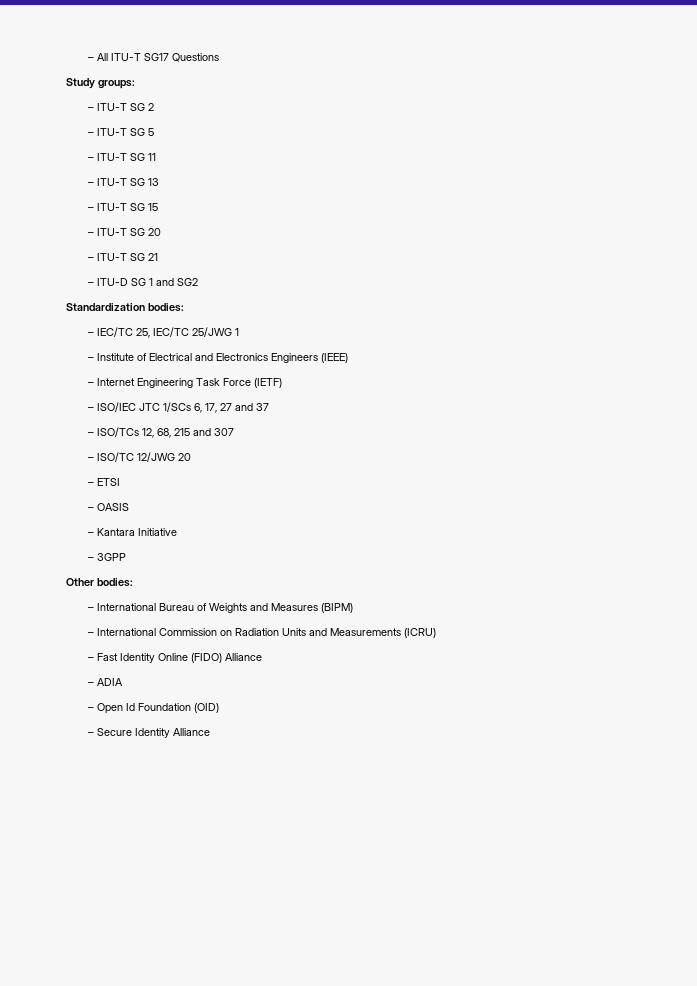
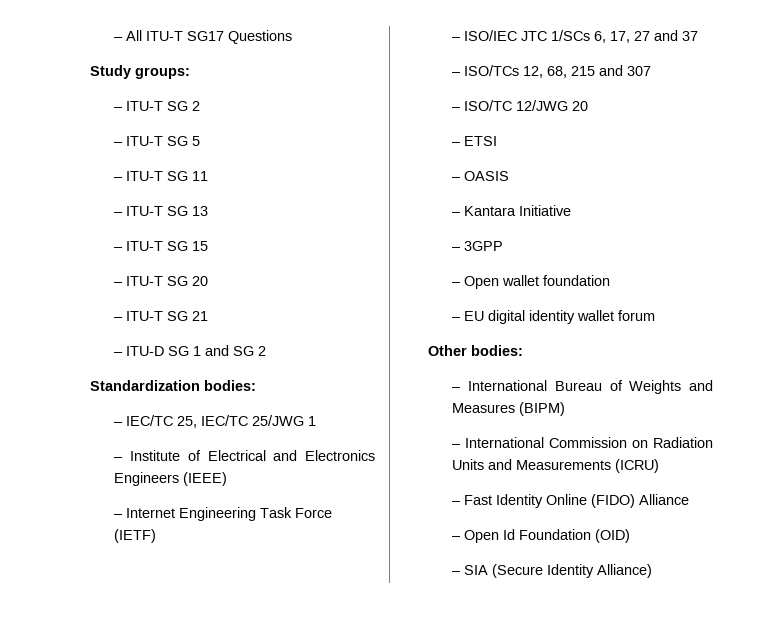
- – ITU-D SG 1 and SG2
+ – ITU-D SG 1 and SG 2
+ – Open wallet foundation
+ – EU digital identity wallet forum
- – ADIA
- – Secure Identity Alliance
+ – SIA (Secure Identity Alliance)

